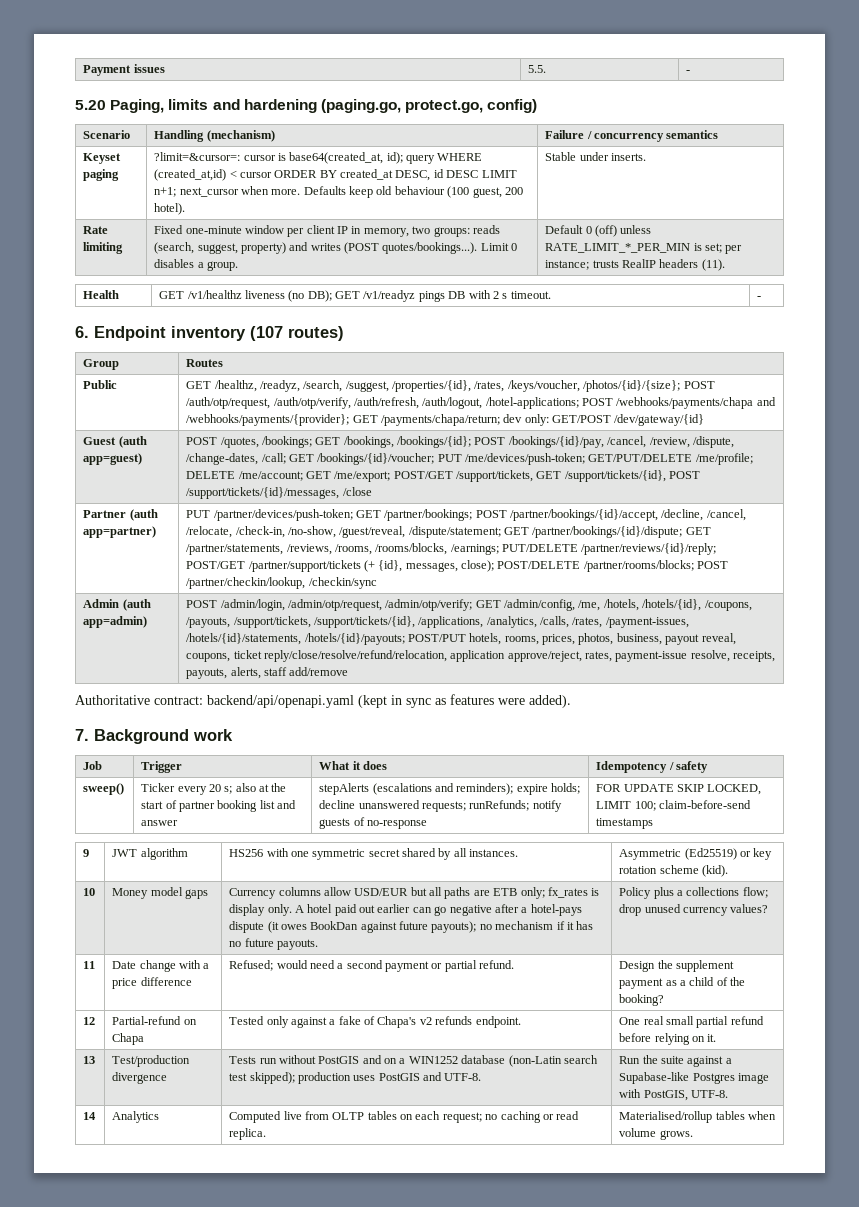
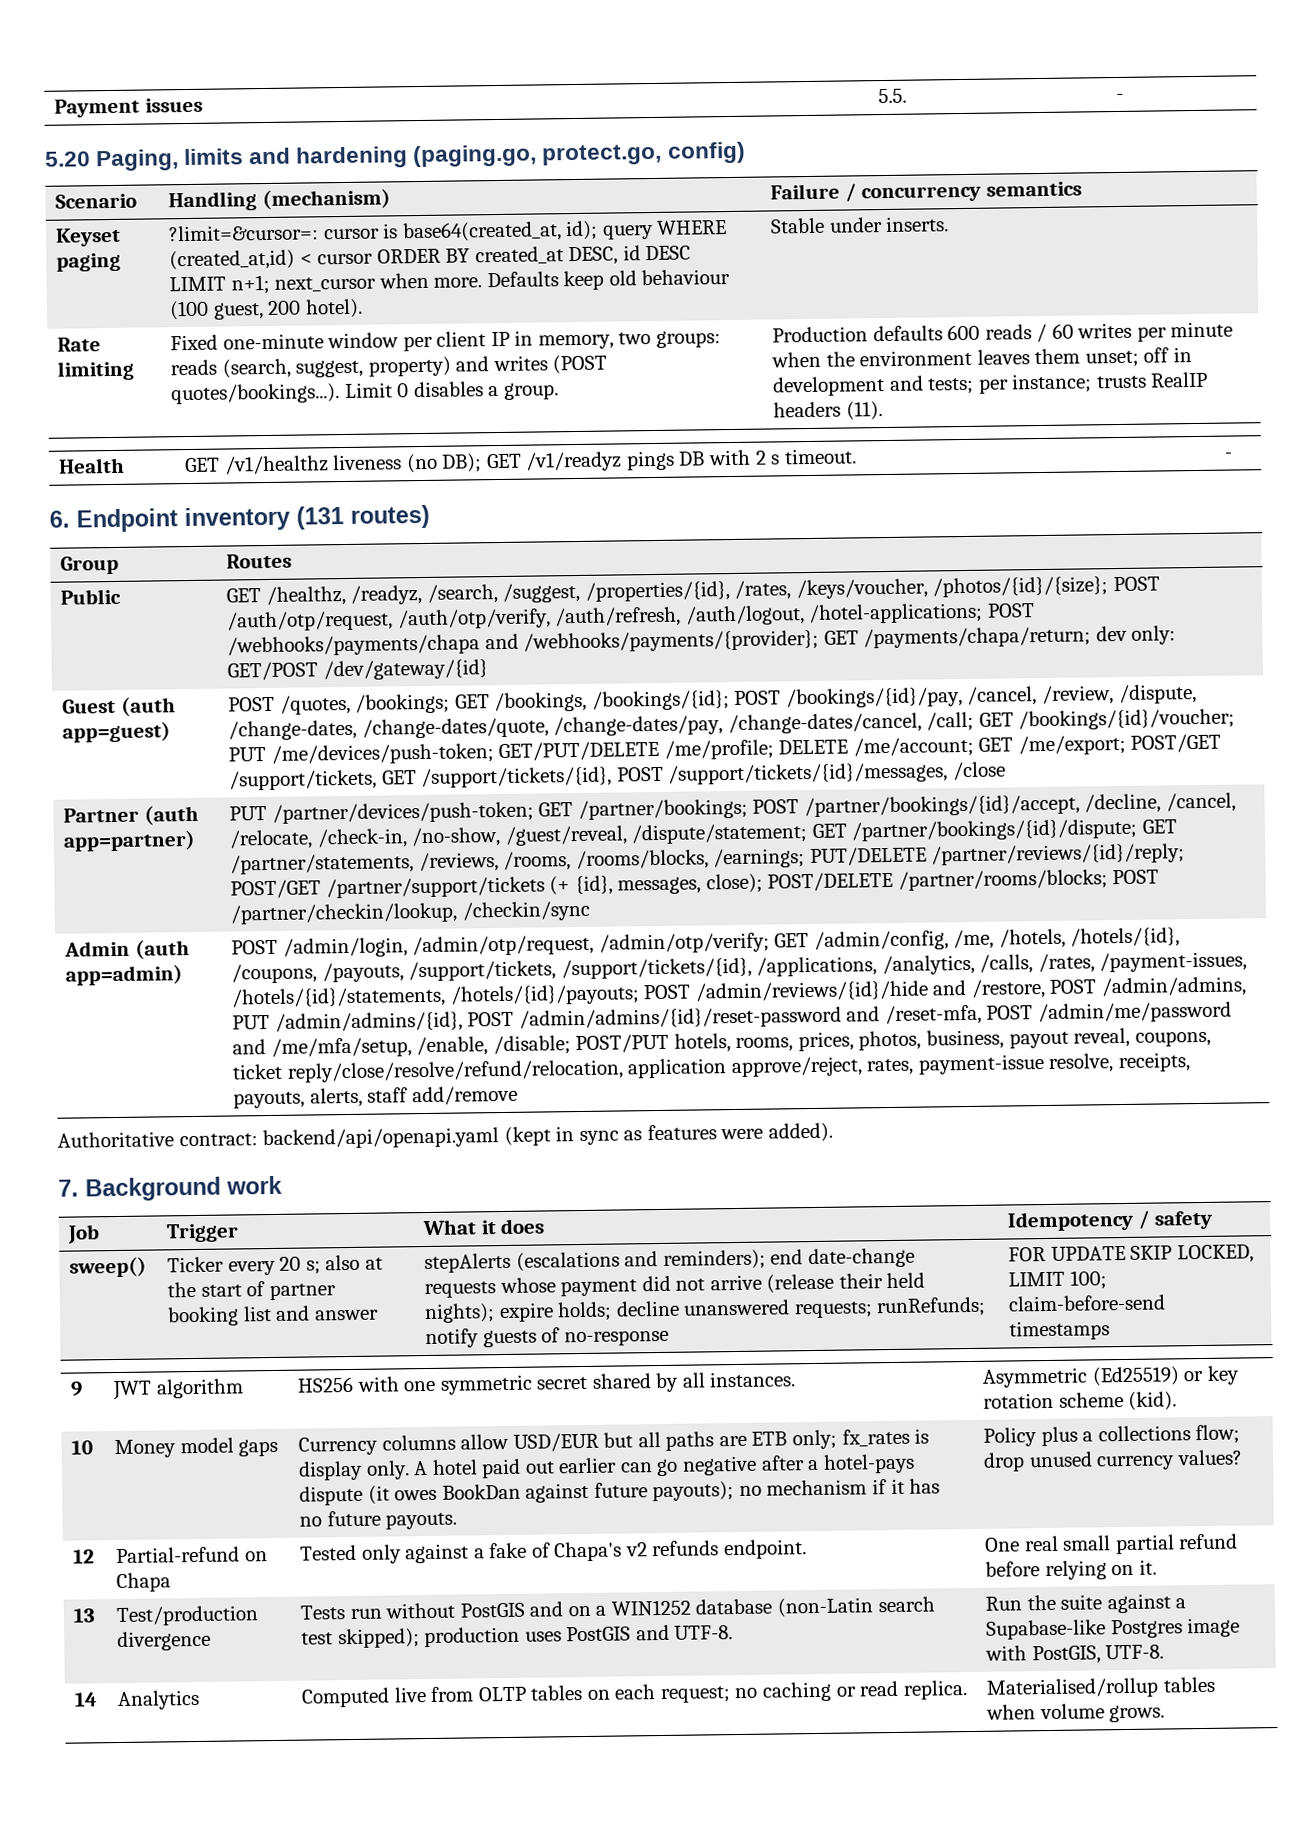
- Default 0 (off) unless RATE_LIMIT_*_PER_MIN is set; per instance; trusts RealIP headers (11).
+ Production defaults 600 reads / 60 writes per minute when the environment leaves them unset; off in development and tests; per instance; trusts RealIP headers (11).
- 6. Endpoint inventory (107 routes)
+ 6. Endpoint inventory (131 routes)
- Guest (auth app=guest) | POST /quotes, /bookings; GET /bookings, /bookings/{id}; POST /bookings/{id}/pay, /cancel, /review, /dispute, /change-dates, /call; GET /bookings/{id}/voucher; PUT /me/devices/push-token; GET/PUT/DELETE /me/profile; DELETE /me/account; GET /me/export; POST/GET /support/tickets, GET /support/tickets/{id}, POST /support/tickets/{id}/messages, /close
+ Guest (auth app=guest) | POST /quotes, /bookings; GET /bookings, /bookings/{id}; POST /bookings/{id}/pay, /cancel, /review, /dispute, /change-dates, /change-dates/quote, /change-dates/pay, /change-dates/cancel, /call; GET /bookings/{id}/voucher; PUT /me/devices/push-token; GET/PUT/DELETE /me/profile; DELETE /me/account; GET /me/export; POST/GET /support/tickets, GET /support/tickets/{id}, POST /support/tickets/{id}/messages, /close
- POST /admin/login, /admin/otp/request, /admin/otp/verify; GET /admin/config, /me, /hotels, /hotels/{id}, /coupons, /payouts, /support/tickets, /support/tickets/{id}, /applications, /analytics, /calls, /rates, /payment-issues, /hotels/{id}/statements, /hotels/{id}/payouts; POST/PUT hotels, rooms, prices, photos, business, payout reveal, coupons, ticket reply/close/resolve/refund/relocation, application approve/reject, rates, payment-issue resolve, receipts, payouts, alerts, staff add/remove
+ POST /admin/login, /admin/otp/request, /admin/otp/verify; GET /admin/config, /me, /hotels, /hotels/{id}, /coupons, /payouts, /support/tickets, /support/tickets/{id}, /applications, /analytics, /calls, /rates, /payment-issues, /hotels/{id}/statements, /hotels/{id}/payouts; POST /admin/reviews/{id}/hide and /restore, POST /admin/admins, PUT /admin/admins/{id}, POST /admin/admins/{id}/reset-password and /reset-mfa, POST /admin/me/password and /me/mfa/setup, /enable, /disable; POST/PUT hotels, rooms, prices, photos, business, payout reveal, coupons, ticket reply/close/resolve/refund/relocation, application approve/reject, rates, payment-issue resolve, receipts, payouts, alerts, staff add/remove
- stepAlerts (escalations and reminders); expire holds; decline unanswered requests; runRefunds; notify guests of no-response
+ stepAlerts (escalations and reminders); end date-change requests whose payment did not arrive (release their held nights); expire holds; decline unanswered requests; runRefunds; notify guests of no-response
- 11 | Date change with a price difference | Refused; would need a second payment or partial refund. | Design the supplement payment as a child of the booking?

